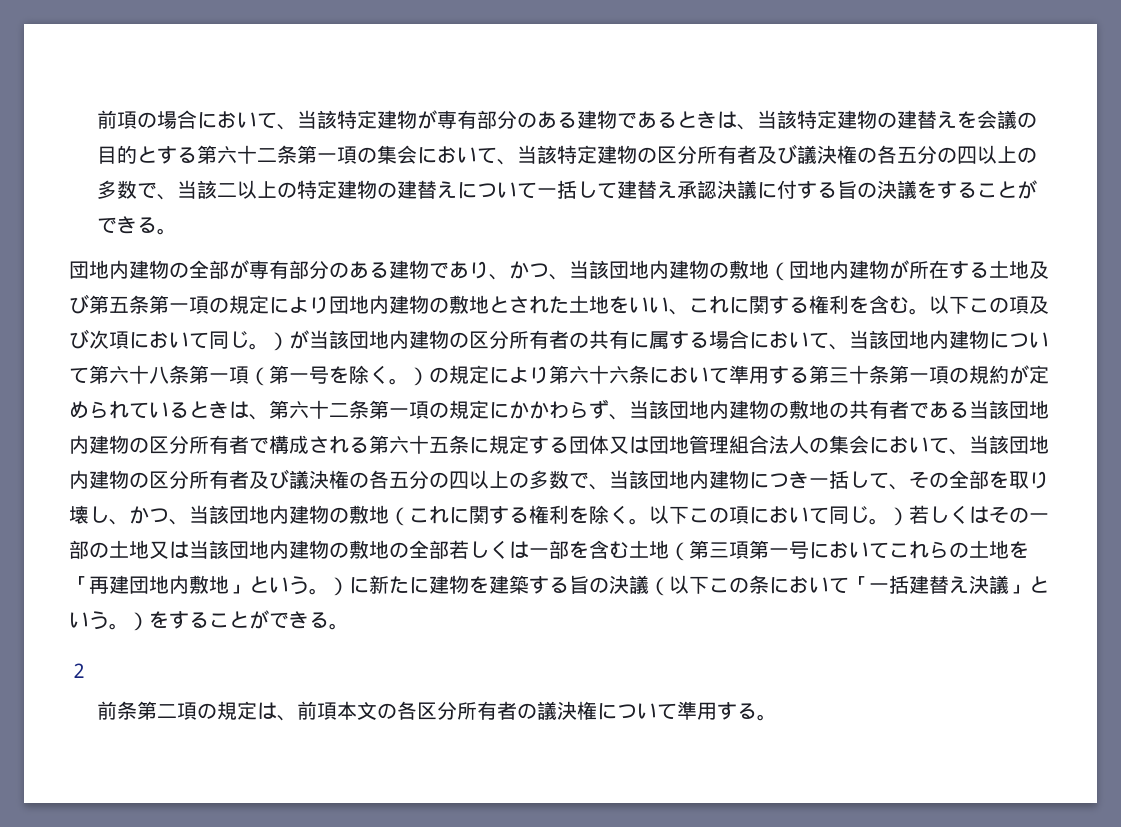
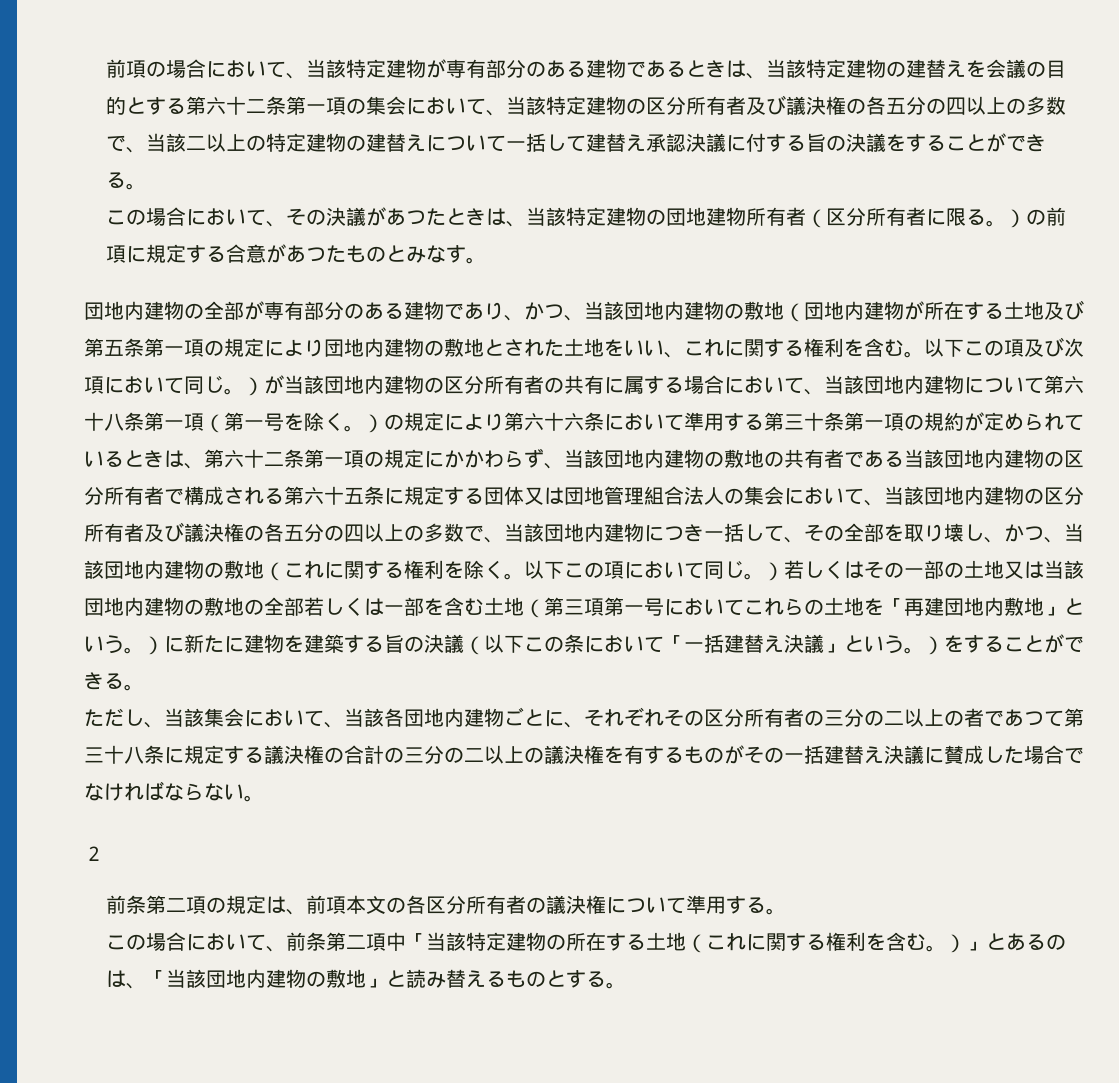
+ この場合において、その決議があつたときは、当該特定建物の団地建物所有者（区分所有者に限る。）の前項に規定する合意があつたものとみなす。
+ ただし、当該集会において、当該各団地内建物ごとに、それぞれその区分所有者の三分の二以上の者であつて第三十八条に規定する議決権の合計の三分の二以上の議決権を有するものがその一括建替え決議に賛成した場合でなければならない。
+ この場合において、前条第二項中「当該特定建物の所在する土地（これに関する権利を含む。）」とあるのは、「当該団地内建物の敷地」と読み替えるものとする。

